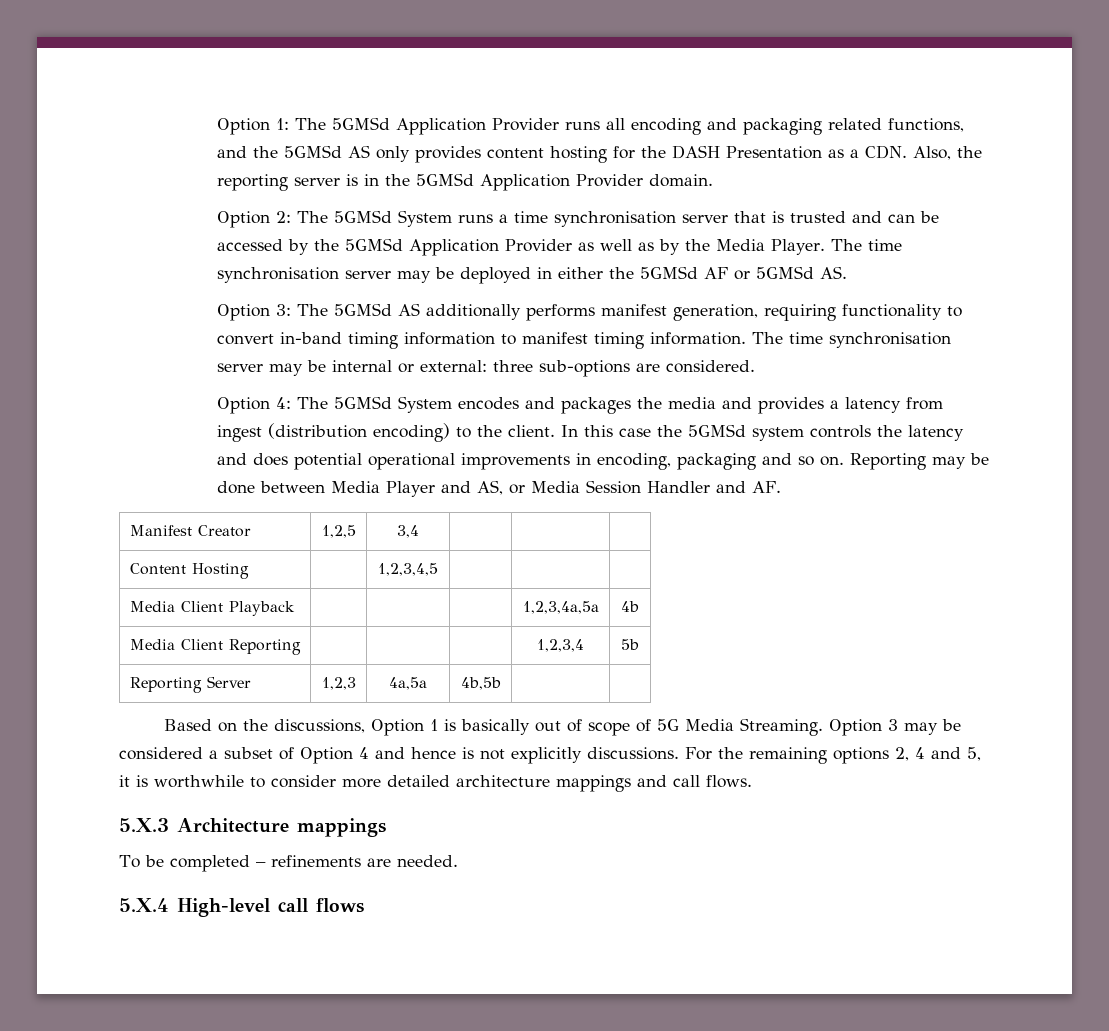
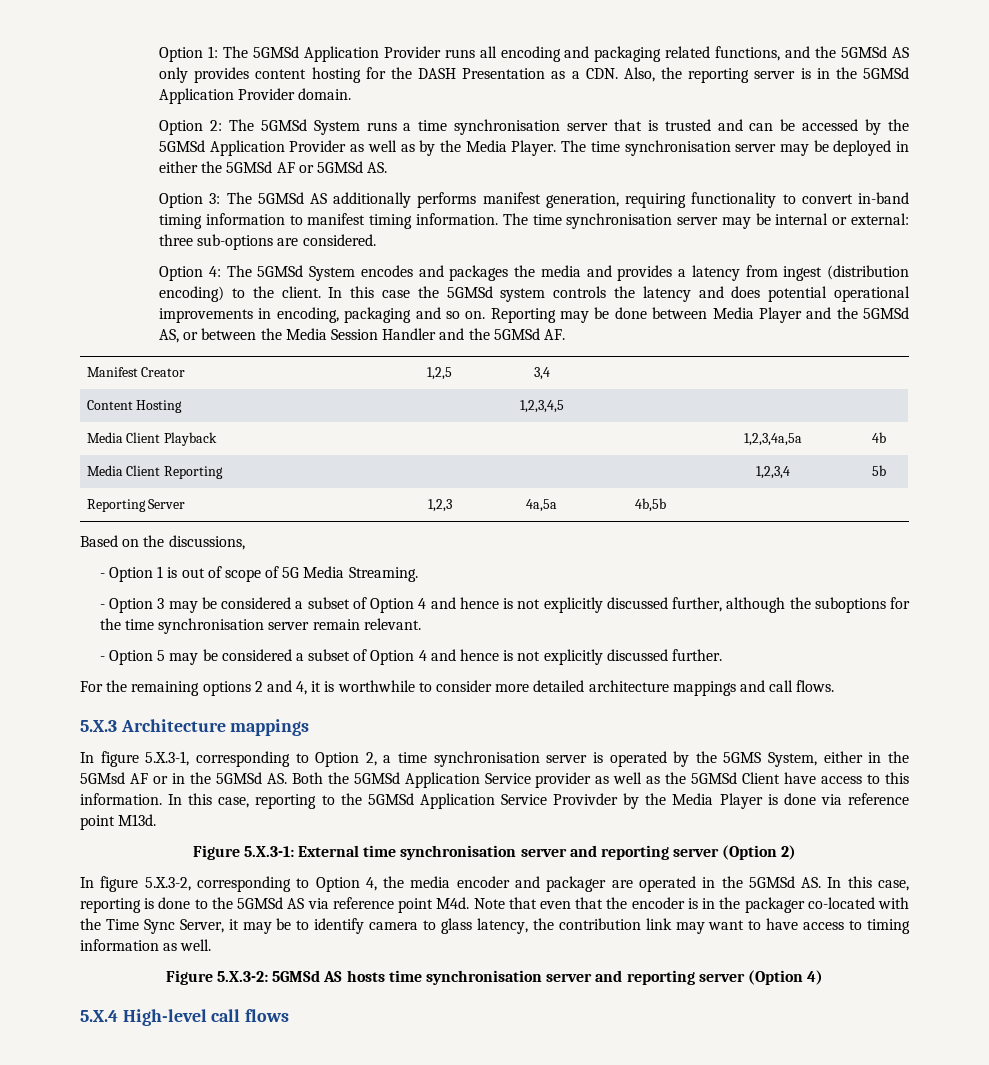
- Reporting may be done between Media Player and AS, or Media Session Handler and AF.
+ Reporting may be done between Media Player and the 5GMSd AS, or between the Media Session Handler and the 5GMSd AF.
- Based on the discussions, Option 1 is basically out of scope of 5G Media Streaming. Option 3 may be considered a subset of Option 4 and hence is not explicitly discussions. For the remaining options 2, 4 and 5, it is worthwhile to consider more detailed architecture mappings and call flows.
+ Based on the discussions,
+ - Option 1 is out of scope of 5G Media Streaming.
+ - Option 3 may be considered a subset of Option 4 and hence is not explicitly discussed further, although the suboptions for the time synchronisation server remain relevant.
+ - Option 5 may be considered a subset of Option 4 and hence is not explicitly discussed further.
+ For the remaining options 2 and 4, it is worthwhile to consider more detailed architecture mappings and call flows.
- To be completed – refinements are needed.
+ In figure 5.X.3-1, corresponding to Option 2, a time synchronisation server is operated by the 5GMS System, either in the 5GMsd AF or in the 5GMSd AS. Both the 5GMSd Application Service provider as well as the 5GMSd Client have access to this information. In this case, reporting to the 5GMSd Application Service Provivder by the Media Player is done via reference point M13d.
+ Figure 5.X.3-1: External time synchronisation server and reporting server (Option 2)
+ In figure 5.X.3-2, corresponding to Option 4, the media encoder and packager are operated in the 5GMSd AS. In this case, reporting is done to the 5GMSd AS via reference point M4d. Note that even that the encoder is in the packager co-located with the Time Sync Server, it may be to identify camera to glass latency, the contribution link may want to have access to timing information as well.
+ Figure 5.X.3-2: 5GMSd AS hosts time synchronisation server and reporting server (Option 4)

